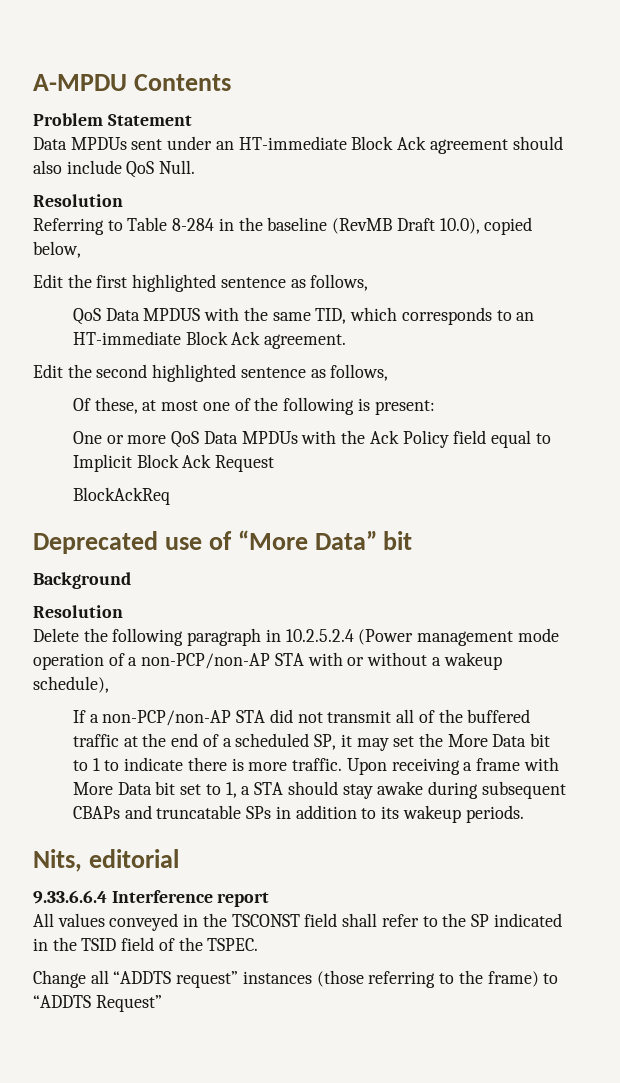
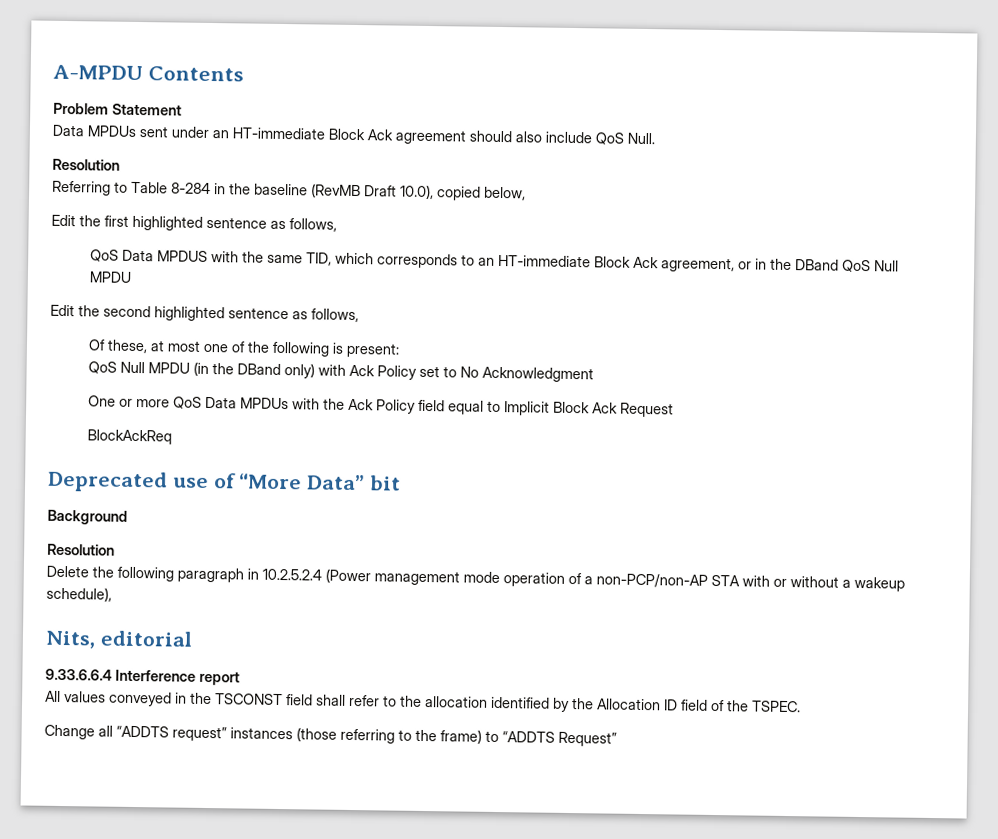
- QoS Data MPDUS with the same TID, which corresponds to an HT-immediate Block Ack agreement.
+ QoS Data MPDUS with the same TID, which corresponds to an HT-immediate Block Ack agreement, or in the DBand QoS Null MPDU
+ QoS Null MPDU (in the DBand only) with Ack Policy set to No Acknowledgment
- If a non-PCP/non-AP STA did not transmit all of the buffered traffic at the end of a scheduled SP, it may set the More Data bit to 1 to indicate there is more traffic. Upon receiving a frame with More Data bit set to 1, a STA should stay awake during subsequent CBAPs and truncatable SPs in addition to its wakeup periods.
- All values conveyed in the TSCONST field shall refer to the SP indicated in the TSID field of the TSPEC.
+ All values conveyed in the TSCONST field shall refer to the allocation identified by the Allocation ID field of the TSPEC.

